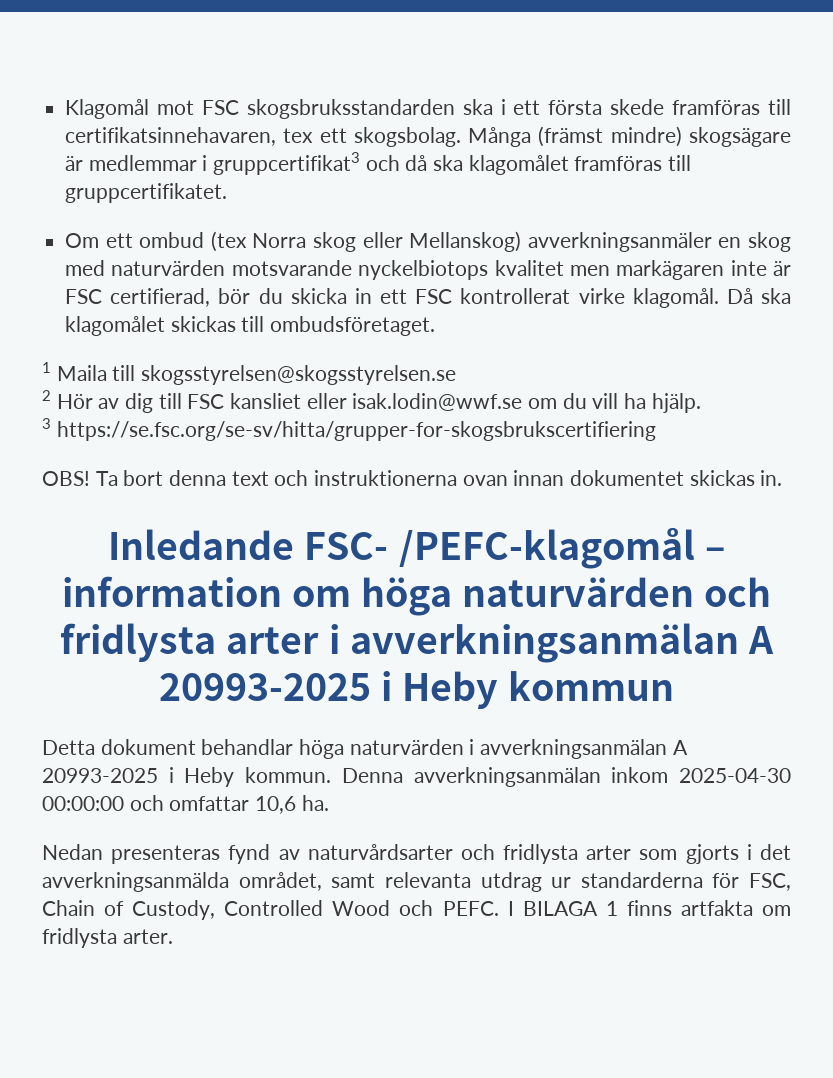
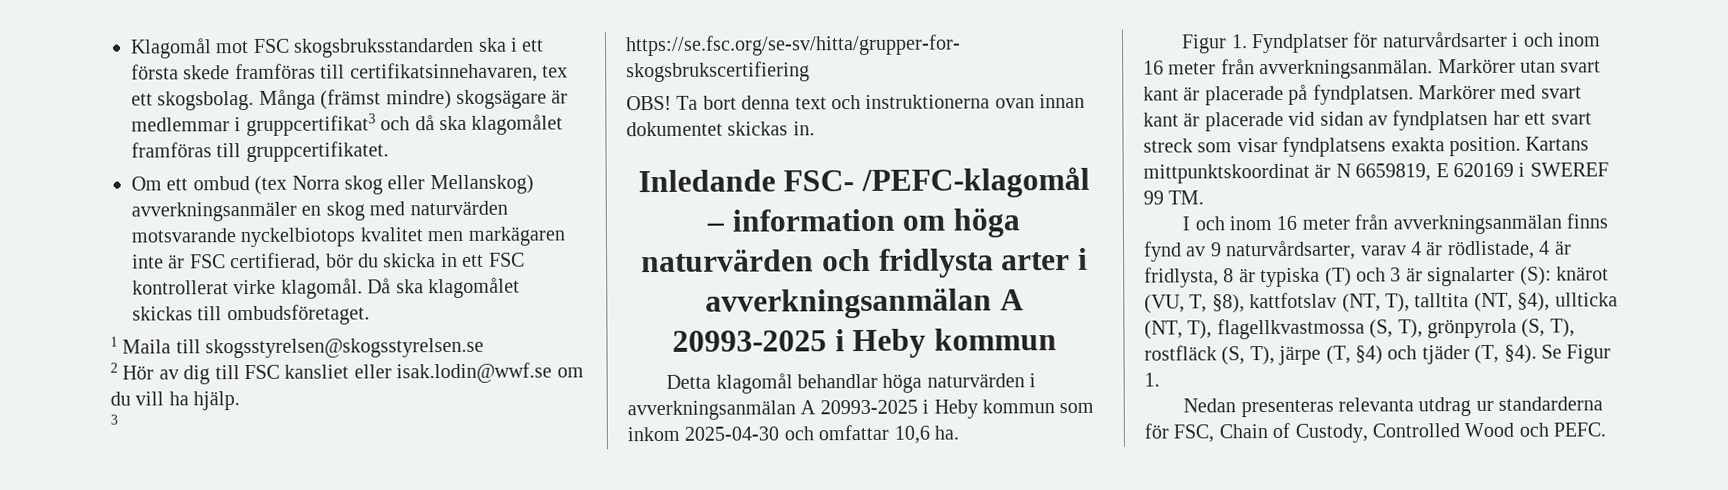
- Detta dokument behandlar höga naturvärden i avverkningsanmälan A 20993-2025 i Heby kommun. Denna avverkningsanmälan inkom 2025-04-30 00:00:00 och omfattar 10,6 ha.
+ Detta klagomål behandlar höga naturvärden i avverkningsanmälan A 20993-2025 i Heby kommun som inkom 2025-04-30 och omfattar 10,6 ha.
- Nedan presenteras fynd av naturvårdsarter och fridlysta arter som gjorts i det avverkningsanmälda området, samt relevanta utdrag ur standarderna för FSC, Chain of Custody, Controlled Wood och PEFC. I BILAGA 1 finns artfakta om fridlysta arter.
+ Figur 1. Fyndplatser för naturvårdsarter i och inom 16 meter från avverkningsanmälan. Markörer utan svart kant är placerade på fyndplatsen. Markörer med svart kant är placerade vid sidan av fyndplatsen har ett svart streck som visar fyndplatsens exakta position. Kartans mittpunktskoordinat är N 6659819, E 620169 i SWEREF 99 TM.
+ I och inom 16 meter från avverkningsanmälan finns fynd av 9 naturvårdsarter, varav 4 är rödlistade, 4 är fridlysta, 8 är typiska (T) och 3 är signalarter (S): knärot (VU, T, §8), kattfotslav (NT, T), talltita (NT, §4), ullticka (NT, T), flagellkvastmossa (S, T), grönpyrola (S, T), rostfläck (S, T), järpe (T, §4) och tjäder (T, §4). Se Figur 1.
+ Nedan presenteras relevanta utdrag ur standarderna för FSC, Chain of Custody, Controlled Wood och PEFC.

